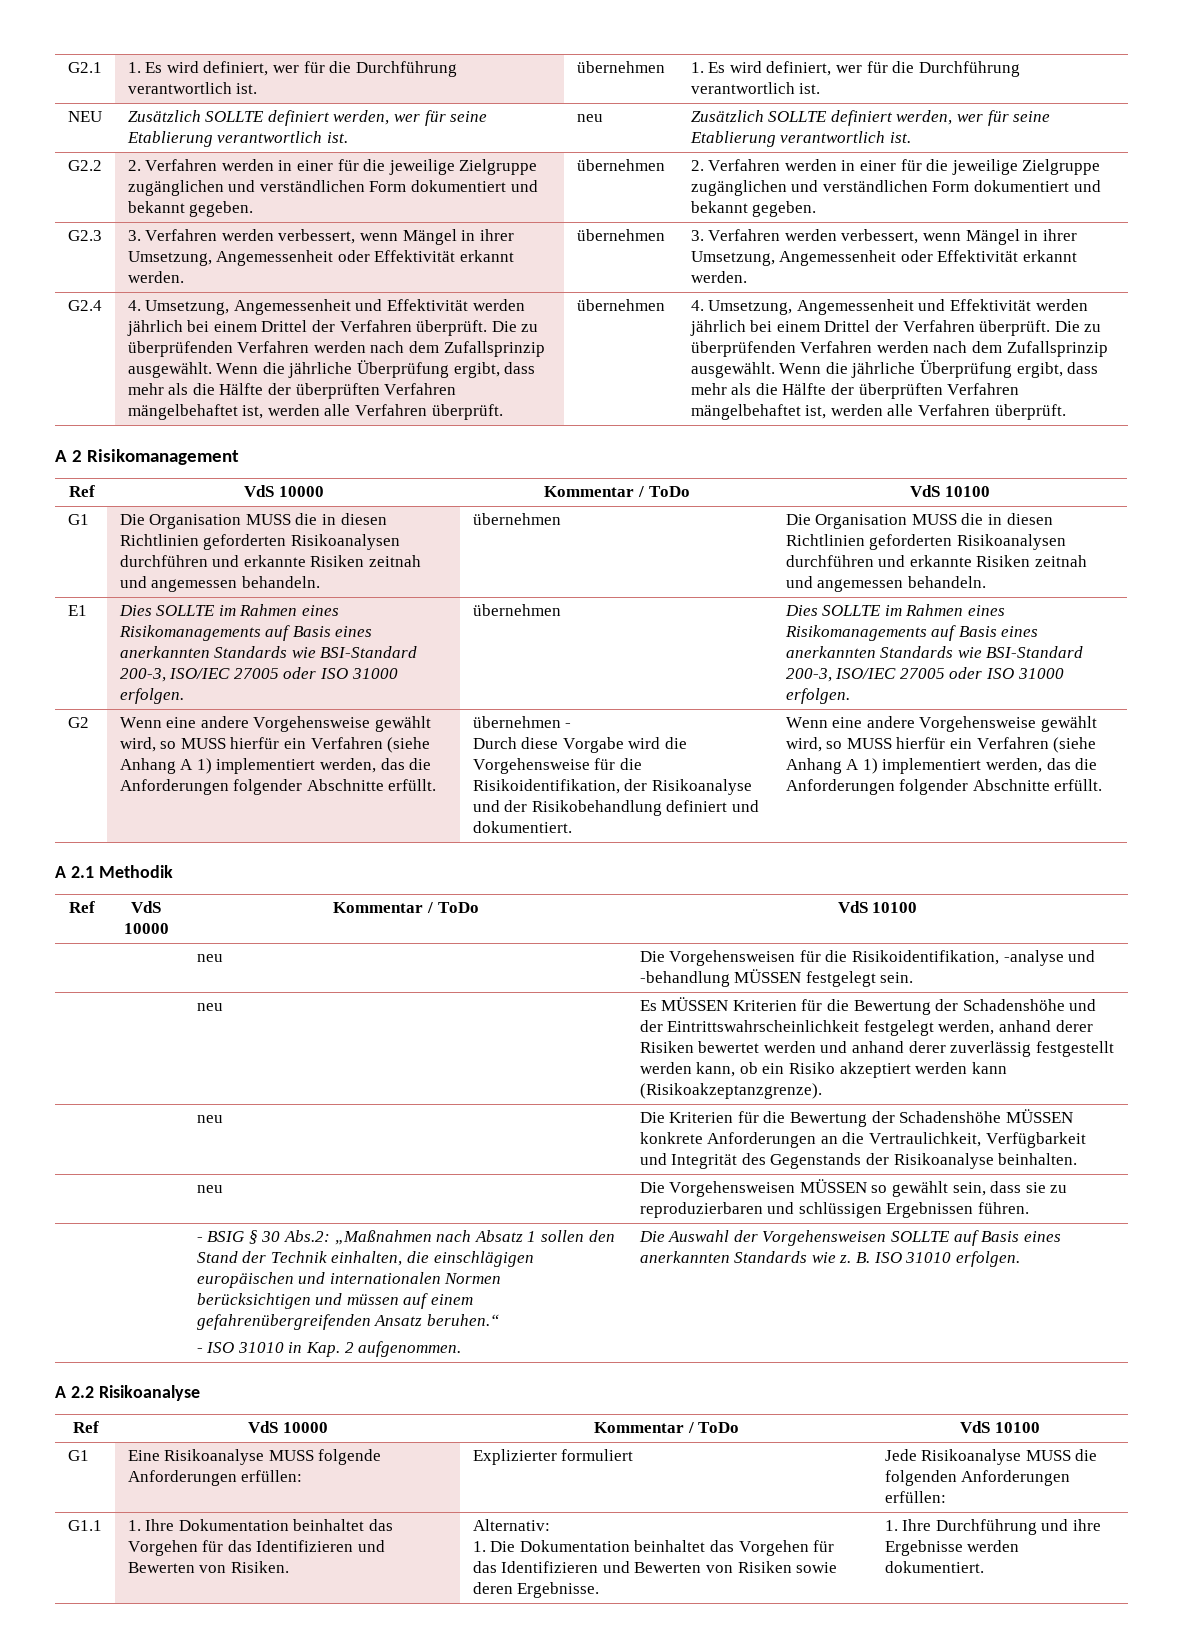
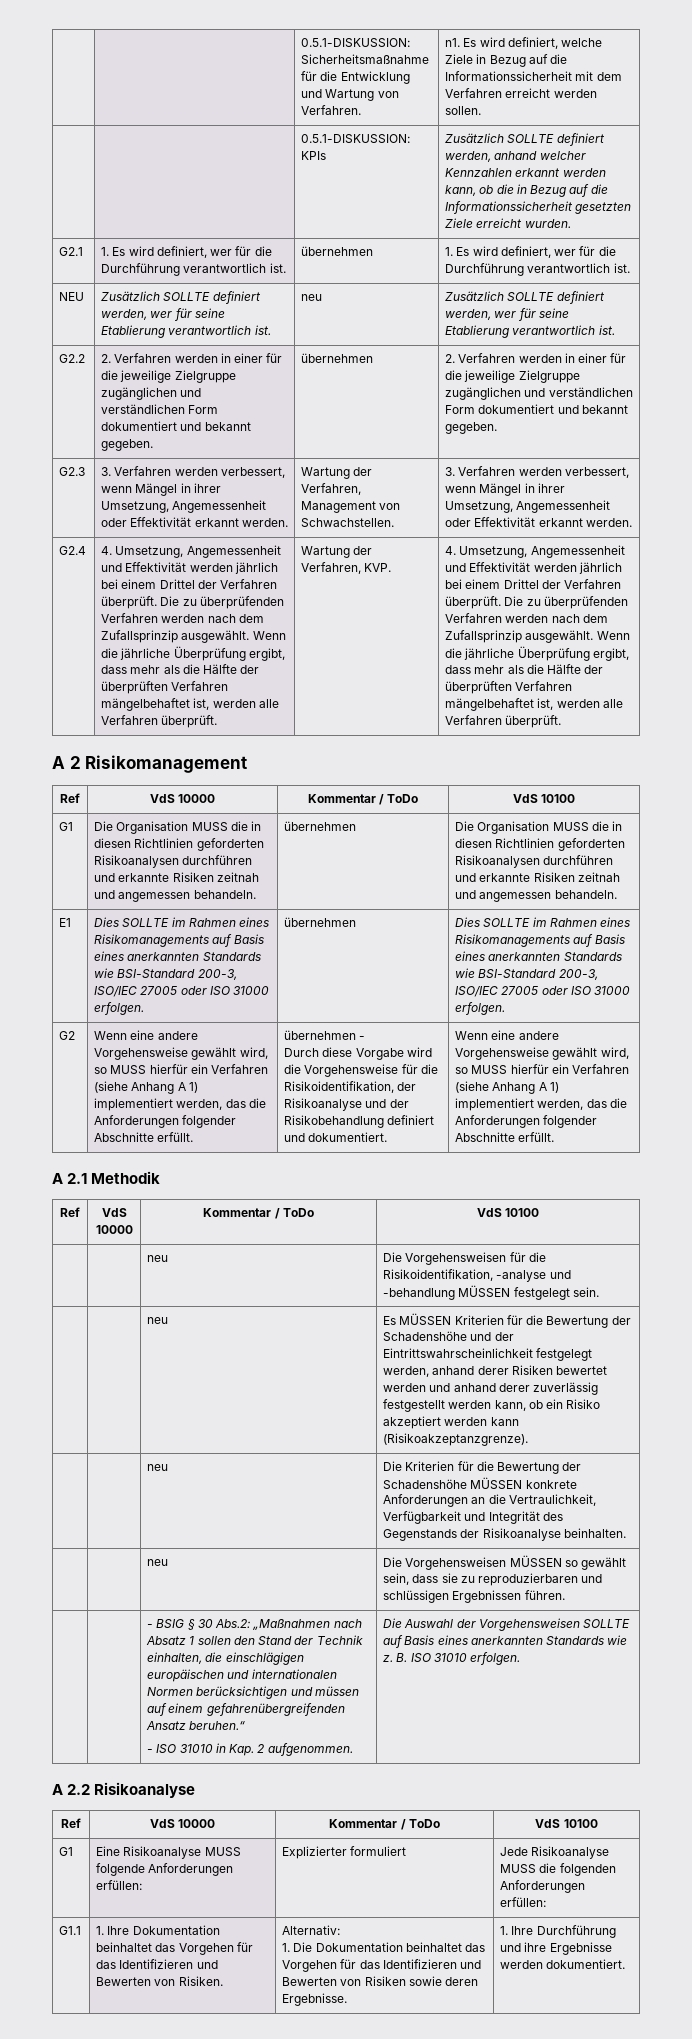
+ | | 0.5.1-DISKUSSION: Sicherheitsmaßnahme für die Entwicklung und Wartung von Verfahren. | n1. Es wird definiert, welche Ziele in Bezug auf die Informationssicherheit mit dem Verfahren erreicht werden sollen.
+ | | 0.5.1-DISKUSSION: KPIs | Zusätzlich SOLLTE definiert werden, anhand welcher Kennzahlen erkannt werden kann, ob die in Bezug auf die Informationssicherheit gesetzten Ziele erreicht wurden.
- G2.3 | 3. Verfahren werden verbessert, wenn Mängel in ihrer Umsetzung, Angemessenheit oder Effektivität erkannt werden. | übernehmen | 3. Verfahren werden verbessert, wenn Mängel in ihrer Umsetzung, Angemessenheit oder Effektivität erkannt werden.
+ G2.3 | 3. Verfahren werden verbessert, wenn Mängel in ihrer Umsetzung, Angemessenheit oder Effektivität erkannt werden. | Wartung der Verfahren, Management von Schwachstellen. | 3. Verfahren werden verbessert, wenn Mängel in ihrer Umsetzung, Angemessenheit oder Effektivität erkannt werden.
- Wenn die jährliche Überprüfung ergibt, dass mehr als die Hälfte der überprüften Verfahren mängelbehaftet ist, werden alle Verfahren überprüft. | übernehmen
+ Wenn die jährliche Überprüfung ergibt, dass mehr als die Hälfte der überprüften Verfahren mängelbehaftet ist, werden alle Verfahren überprüft. | Wartung der Verfahren, KVP.

